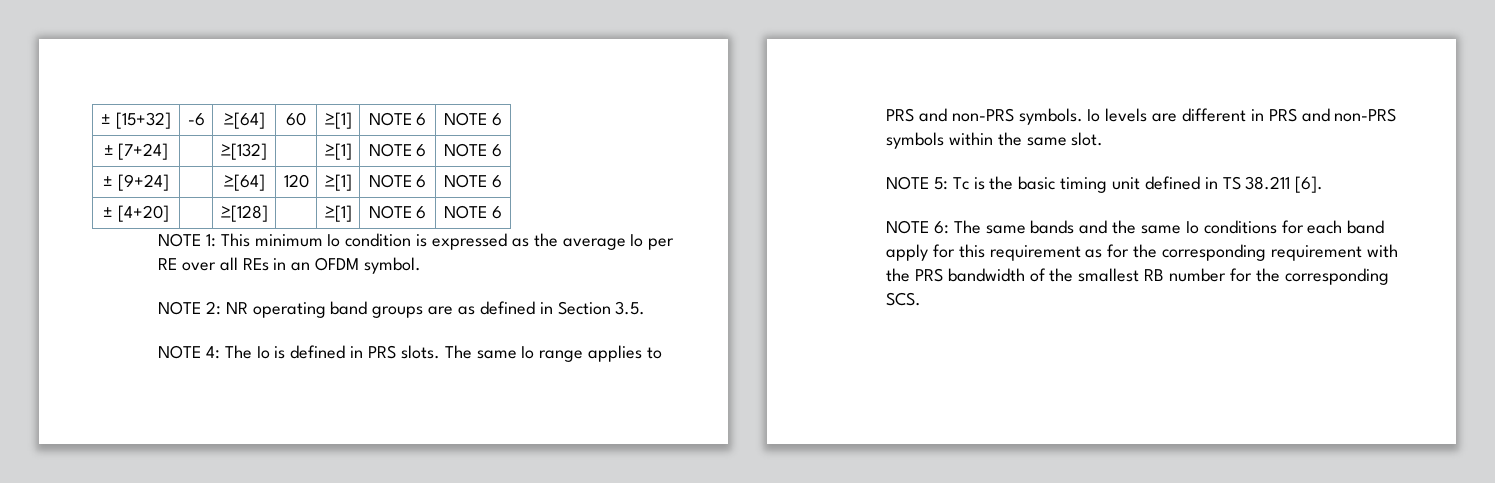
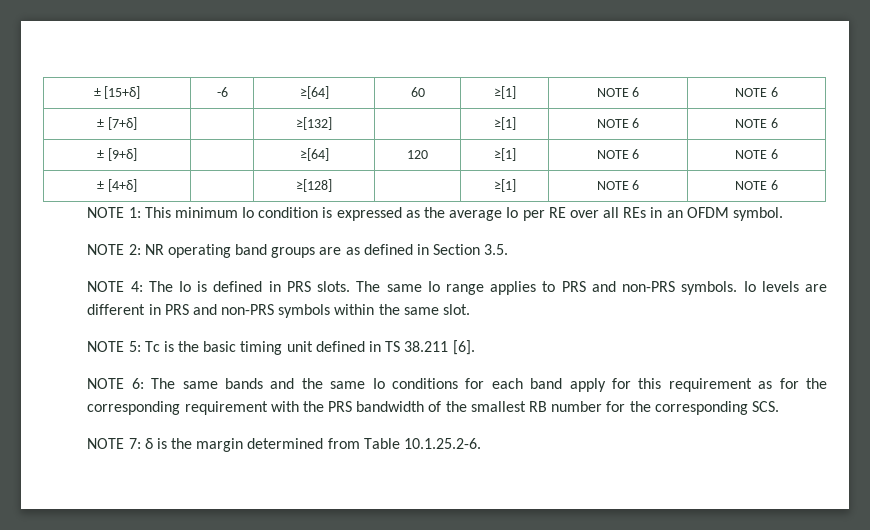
- ± [15+32] | -6 | ≥[64] | 60 | ≥[1] | NOTE 6 | NOTE 6
+ ± [15+δ] | -6 | ≥[64] | 60 | ≥[1] | NOTE 6 | NOTE 6
- ± [7+24] | | ≥[132] | | ≥[1] | NOTE 6 | NOTE 6
+ ± [7+δ] | | ≥[132] | | ≥[1] | NOTE 6 | NOTE 6
- ± [9+24] | | ≥[64] | 120 | ≥[1] | NOTE 6 | NOTE 6
+ ± [9+δ] | | ≥[64] | 120 | ≥[1] | NOTE 6 | NOTE 6
- ± [4+20] | | ≥[128] | | ≥[1] | NOTE 6 | NOTE 6
+ ± [4+δ] | | ≥[128] | | ≥[1] | NOTE 6 | NOTE 6
+ NOTE 7: δ is the margin determined from Table 10.1.25.2-6.

